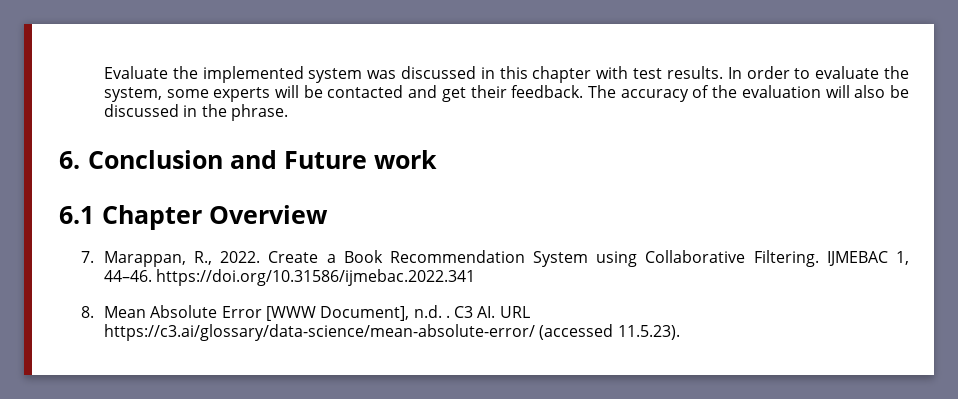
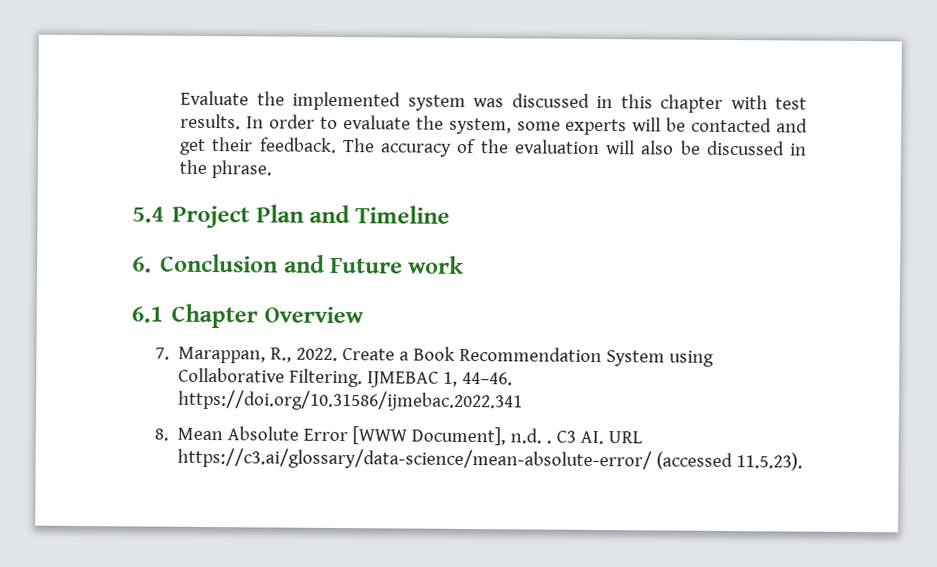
+ 5.4 Project Plan and Timeline

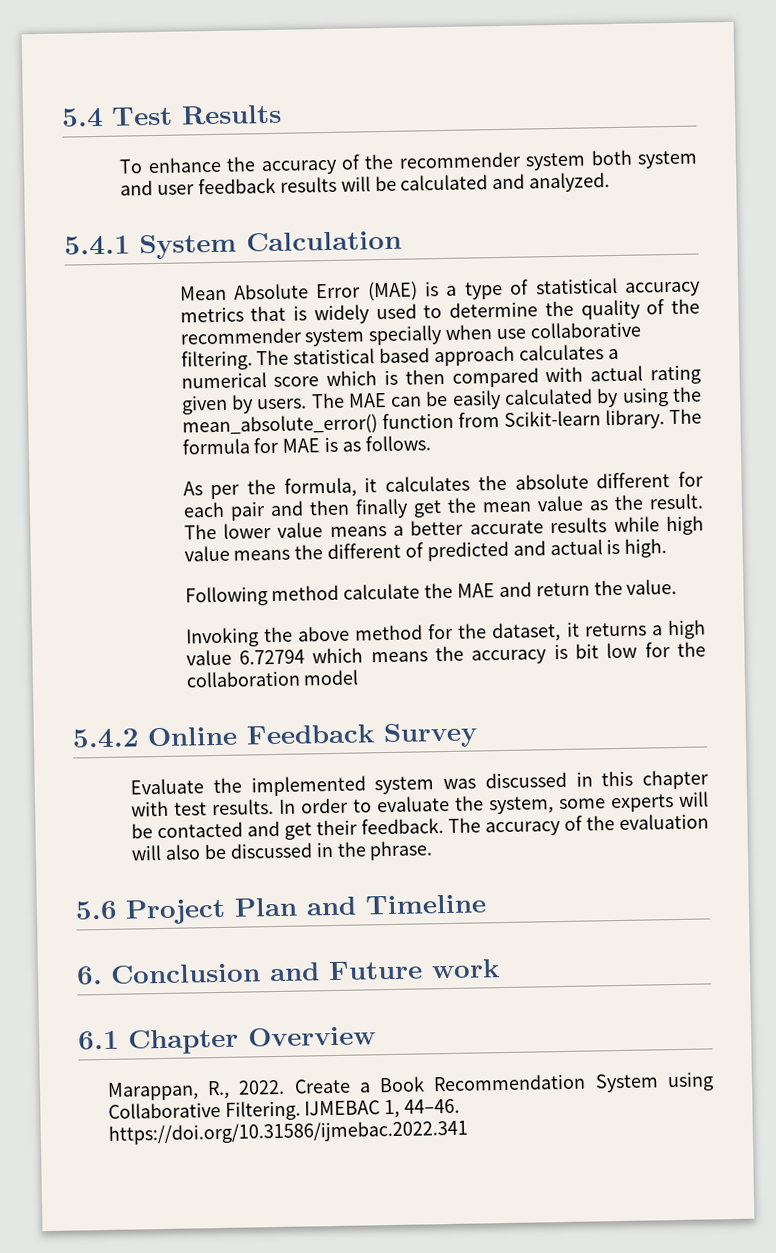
+ 5.4 Test Results
+ To enhance the accuracy of the recommender system both system and user feedback results will be calculated and analyzed.
+ 5.4.1 System Calculation
+ Mean Absolute Error (MAE) is a type of statistical accuracy metrics that is widely used to determine the quality of the recommender system specially when use collaborative filtering. The statistical based approach calculates a numerical score which is then compared with actual rating given by users. The MAE can be easily calculated by using the mean_absolute_error() function from Scikit-learn library. The formula for MAE is as follows.
+ As per the formula, it calculates the absolute different for each pair and then finally get the mean value as the result. The lower value means a better accurate results while high value means the different of predicted and actual is high.
+ Following method calculate the MAE and return the value.
+ Invoking the above method for the dataset, it returns a high value 6.72794 which means the accuracy is bit low for the collaboration model
+ 5.4.2 Online Feedback Survey
- 5.4 Project Plan and Timeline
+ 5.6 Project Plan and Timeline
- 7. Marappan, R., 2022.
+ Marappan, R., 2022.
- 8. Mean Absolute Error [WWW Document], n.d. . C3 AI. URL https://c3.ai/glossary/data-science/mean-absolute-error/ (accessed 11.5.23).

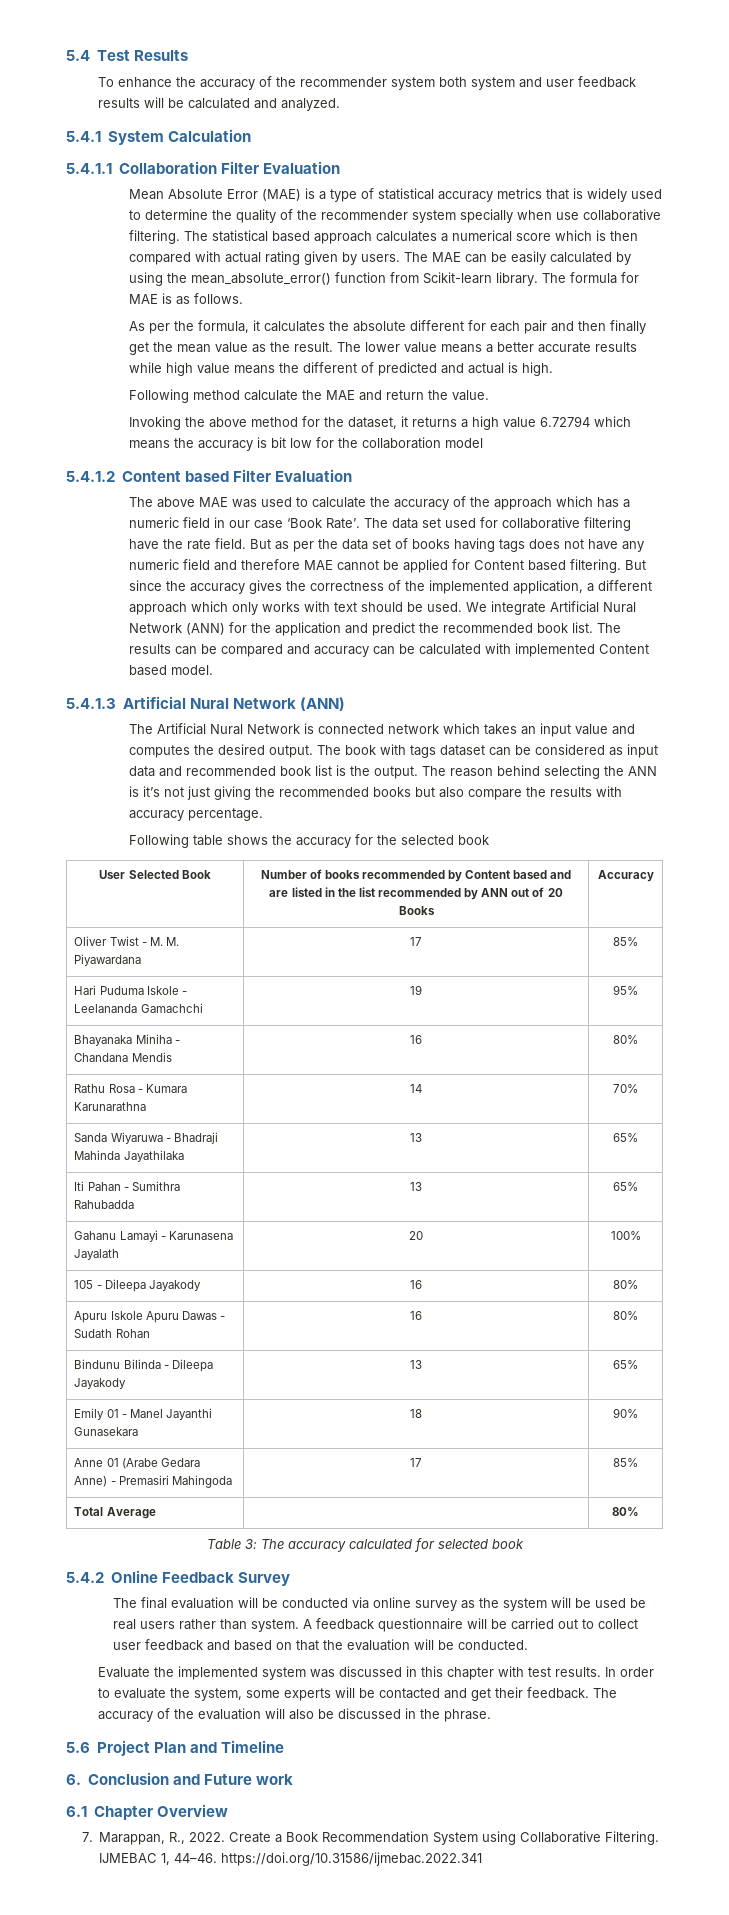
+ 5.4.1.1 Collaboration Filter Evaluation
+ 5.4.1.2 Content based Filter Evaluation
+ The above MAE was used to calculate the accuracy of the approach which has a numeric field in our case ‘Book Rate’. The data set used for collaborative filtering have the rate field. But as per the data set of books having tags does not have any numeric field and therefore MAE cannot be applied for Content based filtering. But since the accuracy gives the correctness of the implemented application, a different approach which only works with text should be used. We integrate Artificial Nural Network (ANN) for the application and predict the recommended book list. The results can be compared and accuracy can be calculated with implemented Content based model.
+ 5.4.1.3 Artificial Nural Network (ANN)
+ The Artificial Nural Network is connected network which takes an input value and computes the desired output. The book with tags dataset can be considered as input data and recommended book list is the output. The reason behind selecting the ANN is it’s not just giving the recommended books but also compare the results with accuracy percentage.
+ Following table shows the accuracy for the selected book
+ User Selected Book | Number of books recommended by Content based and are listed in the list recommended by ANN out of 20 Books | Accuracy
+ Oliver Twist - M. M. Piyawardana | 17 | 85%
+ Hari Puduma Iskole - Leelananda Gamachchi | 19 | 95%
+ Bhayanaka Miniha - Chandana Mendis | 16 | 80%
+ Rathu Rosa - Kumara Karunarathna | 14 | 70%
+ Sanda Wiyaruwa - Bhadraji Mahinda Jayathilaka | 13 | 65%
+ Iti Pahan - Sumithra Rahubadda | 13 | 65%
+ Gahanu Lamayi - Karunasena Jayalath | 20 | 100%
+ 105 - Dileepa Jayakody | 16 | 80%
+ Apuru Iskole Apuru Dawas - Sudath Rohan | 16 | 80%
+ Bindunu Bilinda - Dileepa Jayakody | 13 | 65%
+ Emily 01 - Manel Jayanthi Gunasekara | 18 | 90%
+ Anne 01 (Arabe Gedara Anne) - Premasiri Mahingoda | 17 | 85%
+ Total Average | | 80%
+ Table 3: The accuracy calculated for selected book
  5.4.2 Online Feedback Survey
+ The final evaluation will be conducted via online survey as the system will be used be real users rather than system. A feedback questionnaire will be carried out to collect user feedback and based on that the evaluation will be conducted.
- Marappan, R., 2022.
+ 7. Marappan, R., 2022.

